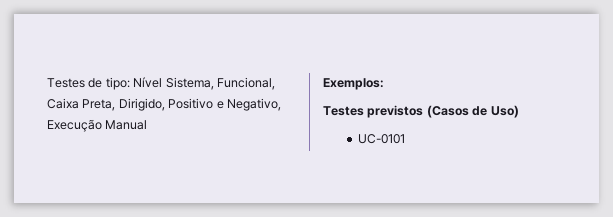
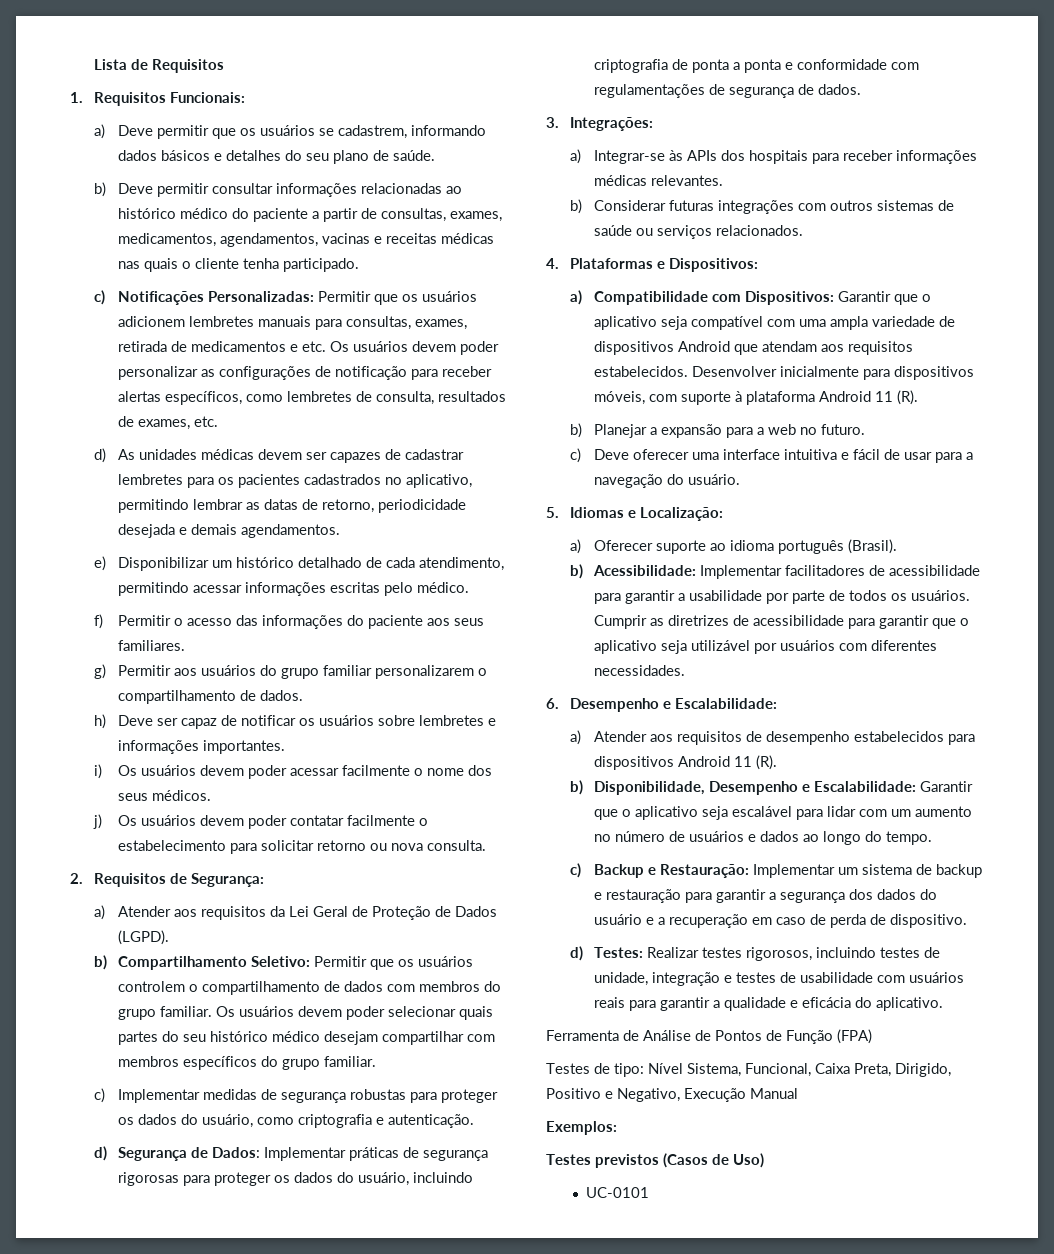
+ Lista de Requisitos
+ 1. Requisitos Funcionais:
+ a) Deve permitir que os usuários se cadastrem, informando dados básicos e detalhes do seu plano de saúde.
+ b) Deve permitir consultar informações relacionadas ao histórico médico do paciente a partir de consultas, exames, medicamentos, agendamentos, vacinas e receitas médicas nas quais o cliente tenha participado.
+ c) Notificações Personalizadas: Permitir que os usuários adicionem lembretes manuais para consultas, exames, retirada de medicamentos e etc. Os usuários devem poder personalizar as configurações de notificação para receber alertas específicos, como lembretes de consulta, resultados de exames, etc.
+ d) As unidades médicas devem ser capazes de cadastrar lembretes para os pacientes cadastrados no aplicativo, permitindo lembrar as datas de retorno, periodicidade desejada e demais agendamentos.
+ e) Disponibilizar um histórico detalhado de cada atendimento, permitindo acessar informações escritas pelo médico.
+ f) Permitir o acesso das informações do paciente aos seus familiares.
+ g) Permitir aos usuários do grupo familiar personalizarem o compartilhamento de dados.
+ h) Deve ser capaz de notificar os usuários sobre lembretes e informações importantes.
+ i) Os usuários devem poder acessar facilmente o nome dos seus médicos.
+ j) Os usuários devem poder contatar facilmente o estabelecimento para solicitar retorno ou nova consulta.
+ 2. Requisitos de Segurança:
+ a) Atender aos requisitos da Lei Geral de Proteção de Dados (LGPD).
+ b) Compartilhamento Seletivo: Permitir que os usuários controlem o compartilhamento de dados com membros do grupo familiar. Os usuários devem poder selecionar quais partes do seu histórico médico desejam compartilhar com membros específicos do grupo familiar.
+ c) Implementar medidas de segurança robustas para proteger os dados do usuário, como criptografia e autenticação.
+ d) Segurança de Dados: Implementar práticas de segurança rigorosas para proteger os dados do usuário, incluindo criptografia de ponta a ponta e conformidade com regulamentações de segurança de dados.
+ 3. Integrações:
+ a) Integrar-se às APIs dos hospitais para receber informações médicas relevantes.
+ b) Considerar futuras integrações com outros sistemas de saúde ou serviços relacionados.
+ 4. Plataformas e Dispositivos:
+ a) Compatibilidade com Dispositivos: Garantir que o aplicativo seja compatível com uma ampla variedade de dispositivos Android que atendam aos requisitos estabelecidos. Desenvolver inicialmente para dispositivos móveis, com suporte à plataforma Android 11 (R).
+ b) Planejar a expansão para a web no futuro.
+ c) Deve oferecer uma interface intuitiva e fácil de usar para a navegação do usuário.
+ 5. Idiomas e Localização:
+ a) Oferecer suporte ao idioma português (Brasil).
+ b) Acessibilidade: Implementar facilitadores de acessibilidade para garantir a usabilidade por parte de todos os usuários. Cumprir as diretrizes de acessibilidade para garantir que o aplicativo seja utilizável por usuários com diferentes necessidades.
+ 6. Desempenho e Escalabilidade:
+ a) Atender aos requisitos de desempenho estabelecidos para dispositivos Android 11 (R).
+ b) Disponibilidade, Desempenho e Escalabilidade: Garantir que o aplicativo seja escalável para lidar com um aumento no número de usuários e dados ao longo do tempo.
+ c) Backup e Restauração: Implementar um sistema de backup e restauração para garantir a segurança dos dados do usuário e a recuperação em caso de perda de dispositivo.
+ d) Testes: Realizar testes rigorosos, incluindo testes de unidade, integração e testes de usabilidade com usuários reais para garantir a qualidade e eficácia do aplicativo.
+ Ferramenta de Análise de Pontos de Função (FPA)

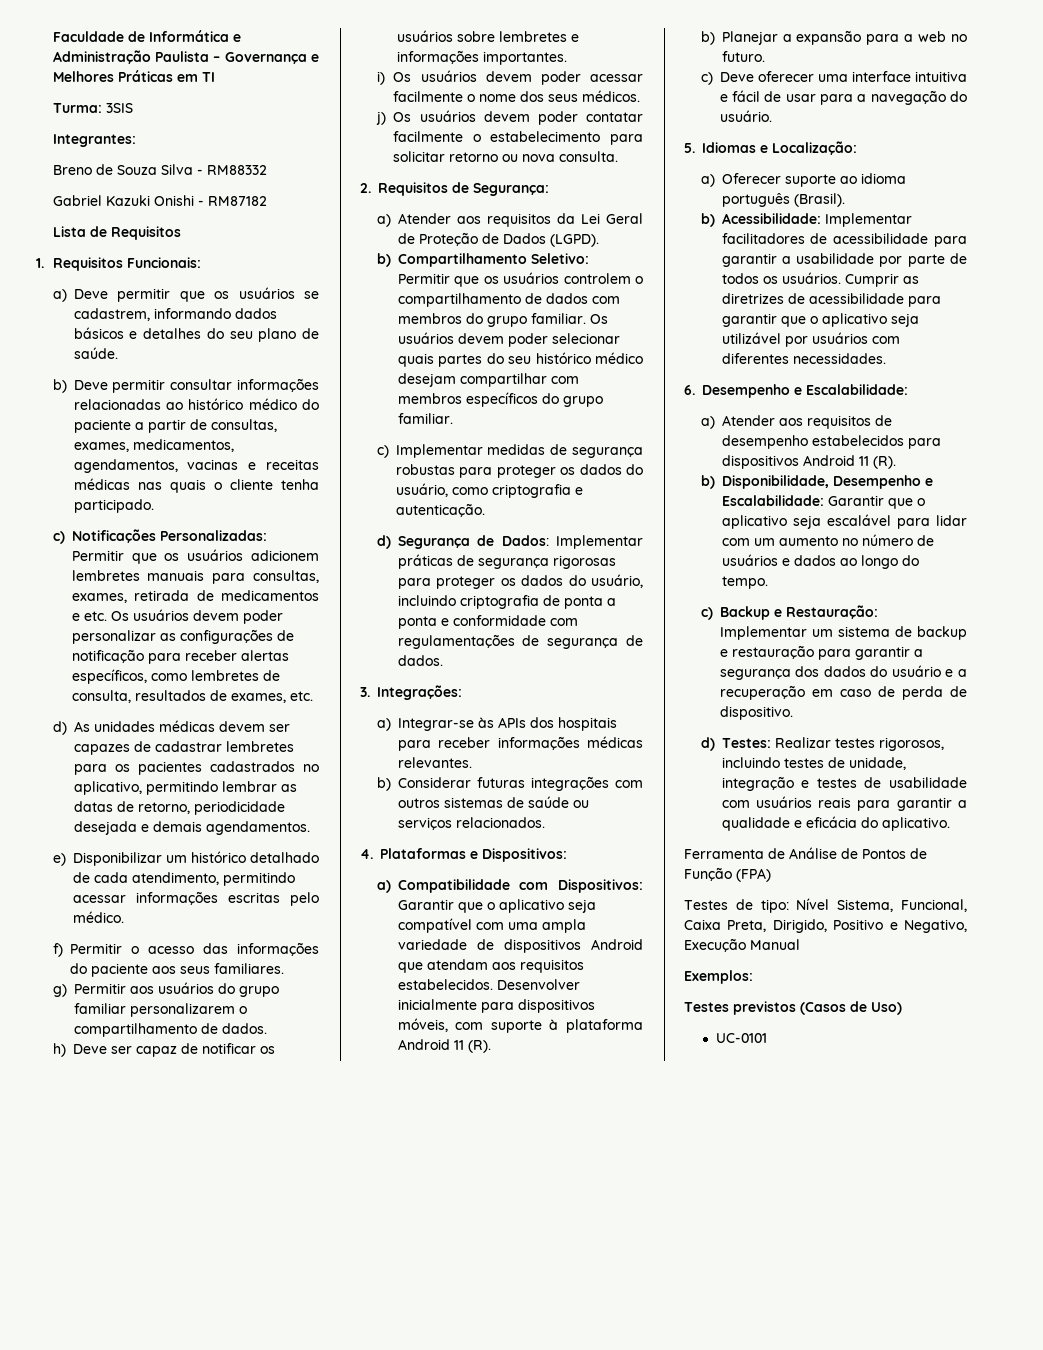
+ Faculdade de Informática e Administração Paulista – Governança e Melhores Práticas em TI
+ Turma: 3SIS
+ Integrantes:
+ Breno de Souza Silva - RM88332
+ Gabriel Kazuki Onishi - RM87182

